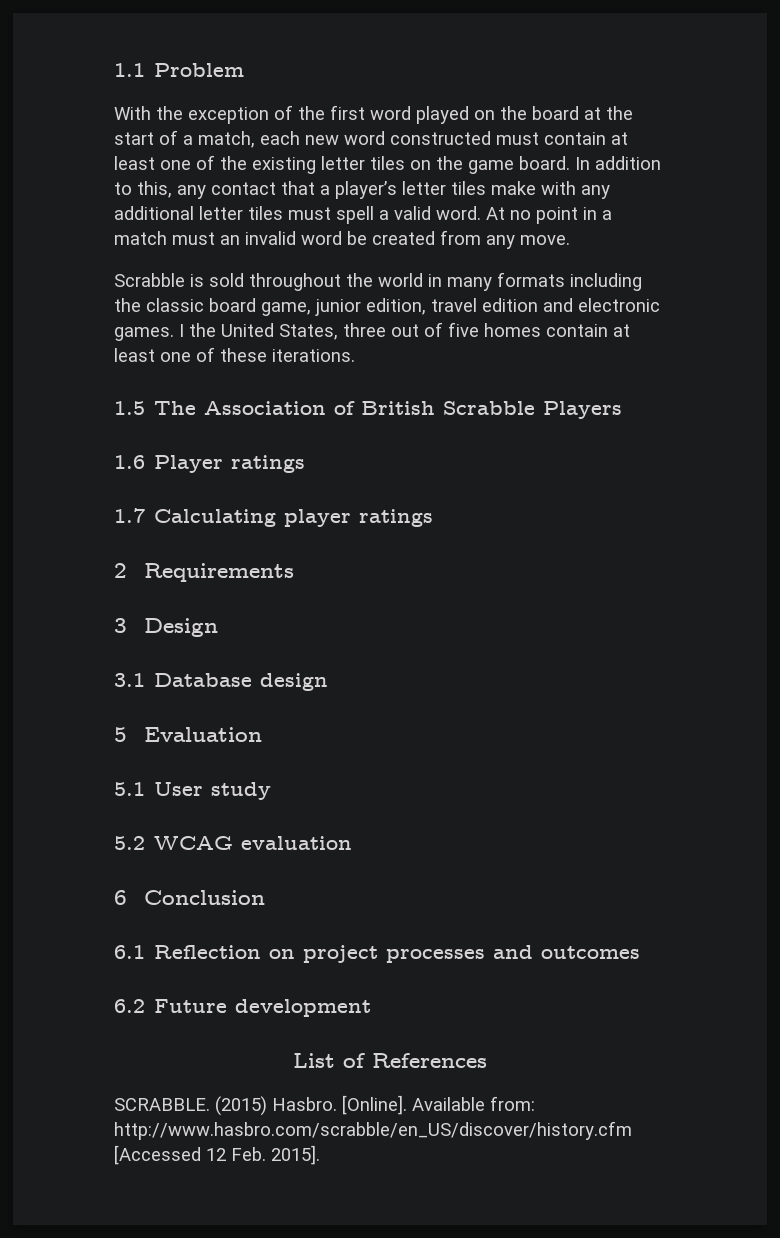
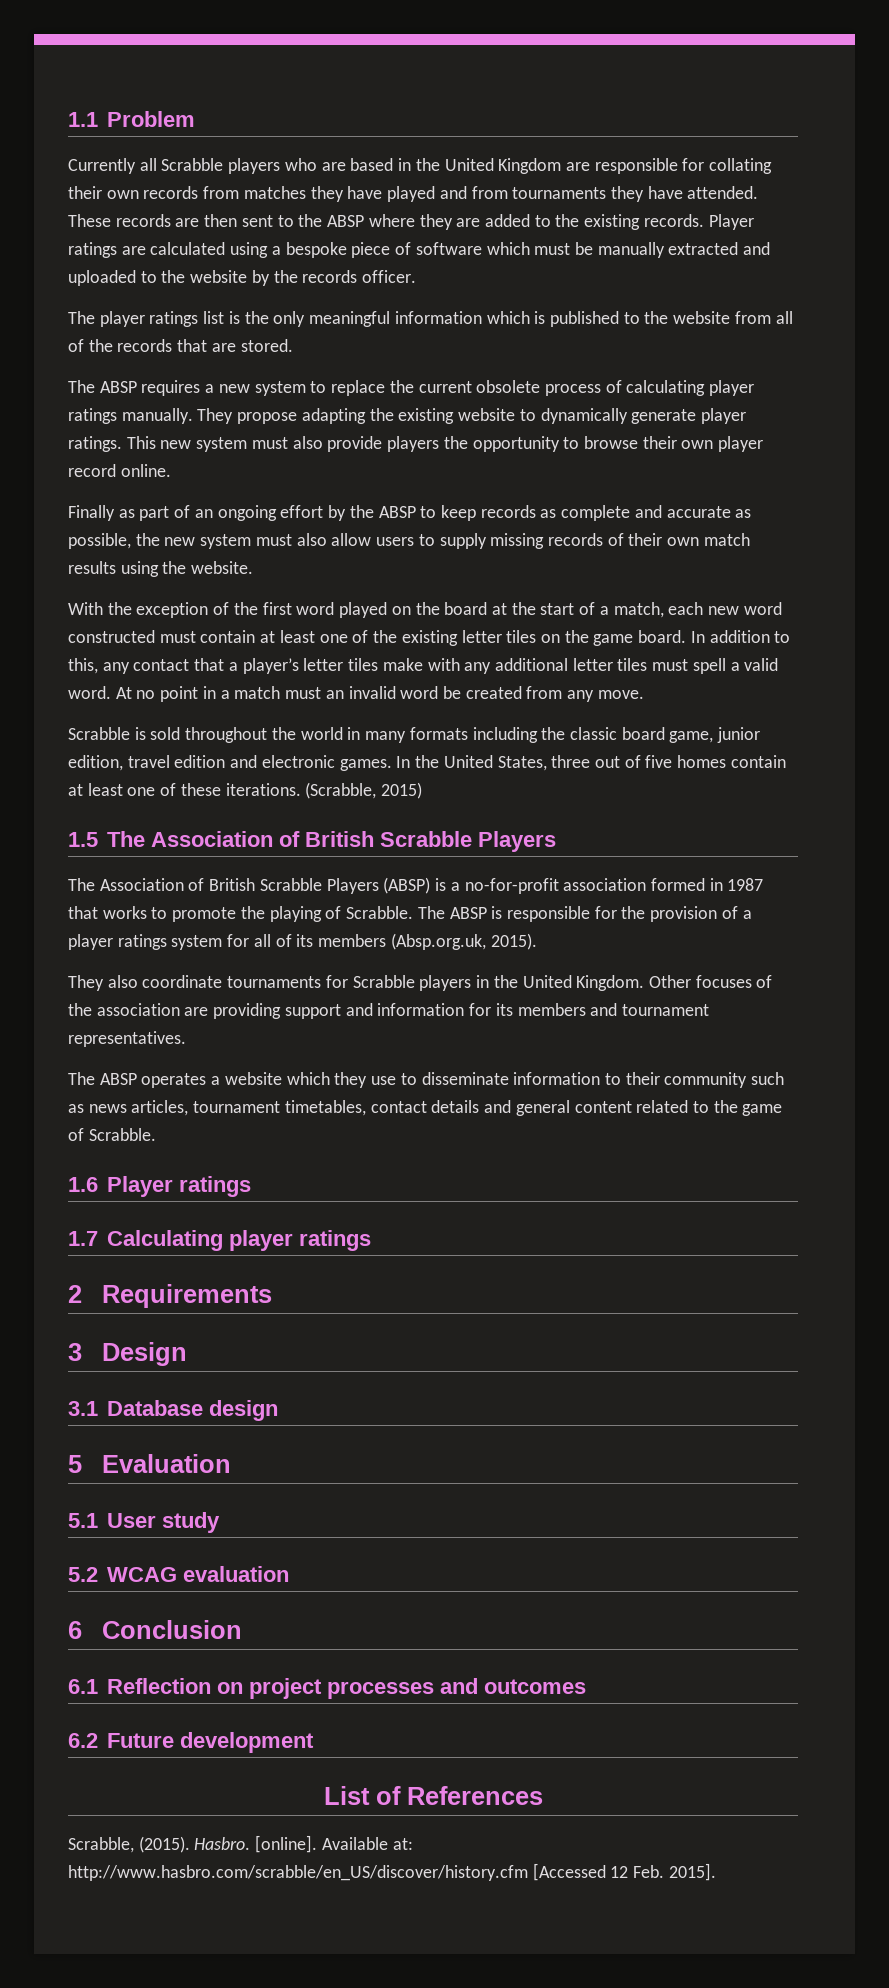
+ Currently all Scrabble players who are based in the United Kingdom are responsible for collating their own records from matches they have played and from tournaments they have attended. These records are then sent to the ABSP where they are added to the existing records. Player ratings are calculated using a bespoke piece of software which must be manually extracted and uploaded to the website by the records officer.
+ The player ratings list is the only meaningful information which is published to the website from all of the records that are stored.
+ The ABSP requires a new system to replace the current obsolete process of calculating player ratings manually. They propose adapting the existing website to dynamically generate player ratings. This new system must also provide players the opportunity to browse their own player record online.
+ Finally as part of an ongoing effort by the ABSP to keep records as complete and accurate as possible, the new system must also allow users to supply missing records of their own match results using the website.
- I the United States, three out of five homes contain at least one of these iterations.
+ In the United States, three out of five homes contain at least one of these iterations. (Scrabble, 2015)
+ The Association of British Scrabble Players (ABSP) is a no-for-profit association formed in 1987 that works to promote the playing of Scrabble. The ABSP is responsible for the provision of a player ratings system for all of its members (Absp.org.uk, 2015).
+ They also coordinate tournaments for Scrabble players in the United Kingdom. Other focuses of the association are providing support and information for its members and tournament representatives.
+ The ABSP operates a website which they use to disseminate information to their community such as news articles, tournament timetables, contact details and general content related to the game of Scrabble.
- SCRABBLE. (2015) Hasbro. [Online]. Available from: http://www.hasbro.com/scrabble/en_US/discover/history.cfm [Accessed 12 Feb. 2015].
+ Scrabble, (2015). Hasbro. [online]. Available at: http://www.hasbro.com/scrabble/en_US/discover/history.cfm [Accessed 12 Feb. 2015].

